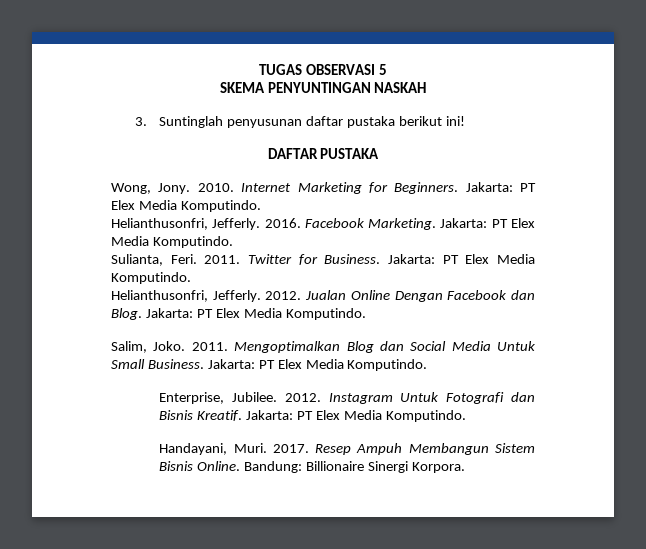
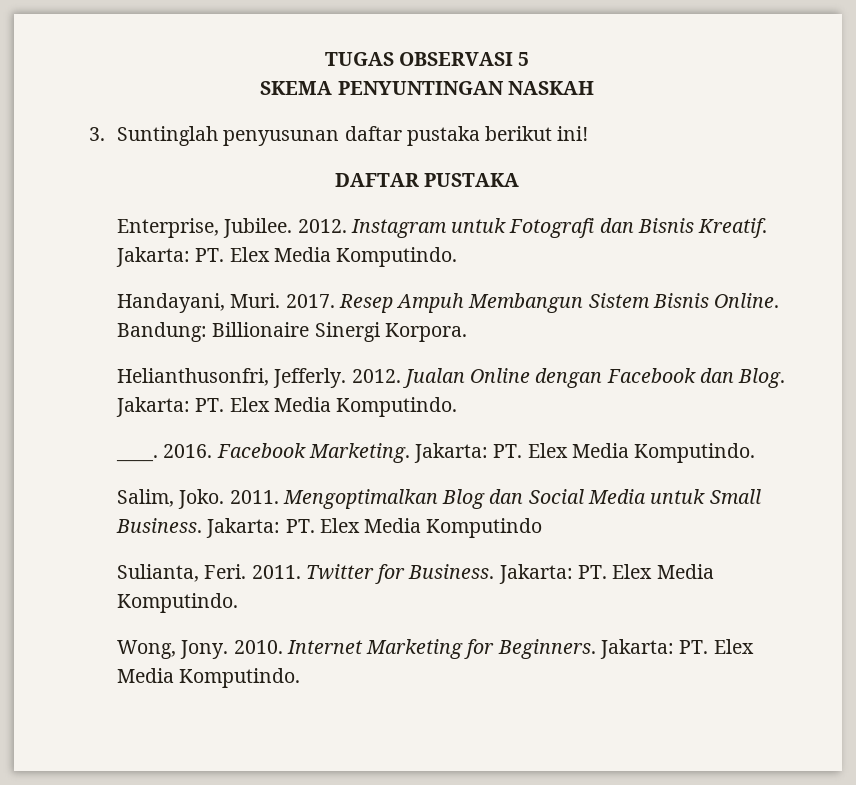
- Wong, Jony. 2010. Internet Marketing for Beginners. Jakarta: PT Elex Media Komputindo.
- Helianthusonfri, Jefferly. 2016. Facebook Marketing. Jakarta: PT Elex Media Komputindo.
- Sulianta, Feri. 2011. Twitter for Business. Jakarta: PT Elex Media Komputindo.
- Helianthusonfri, Jefferly. 2012. Jualan Online Dengan Facebook dan Blog. Jakarta: PT Elex Media Komputindo.
- Salim, Joko. 2011. Mengoptimalkan Blog dan Social Media Untuk Small Business. Jakarta: PT Elex Media Komputindo.
- Instagram Untuk Fotografi dan Bisnis Kreatif. Jakarta: PT Elex Media Komputindo.
+ Instagram untuk Fotografi dan Bisnis Kreatif. Jakarta: PT. Elex Media Komputindo.
+ Helianthusonfri, Jefferly. 2012. Jualan Online dengan Facebook dan Blog. Jakarta: PT. Elex Media Komputindo.
+ ____. 2016. Facebook Marketing. Jakarta: PT. Elex Media Komputindo.
+ Salim, Joko. 2011. Mengoptimalkan Blog dan Social Media untuk Small Business. Jakarta: PT. Elex Media Komputindo
+ Sulianta, Feri. 2011. Twitter for Business. Jakarta: PT. Elex Media Komputindo.
+ Wong, Jony. 2010. Internet Marketing for Beginners. Jakarta: PT. Elex Media Komputindo.

